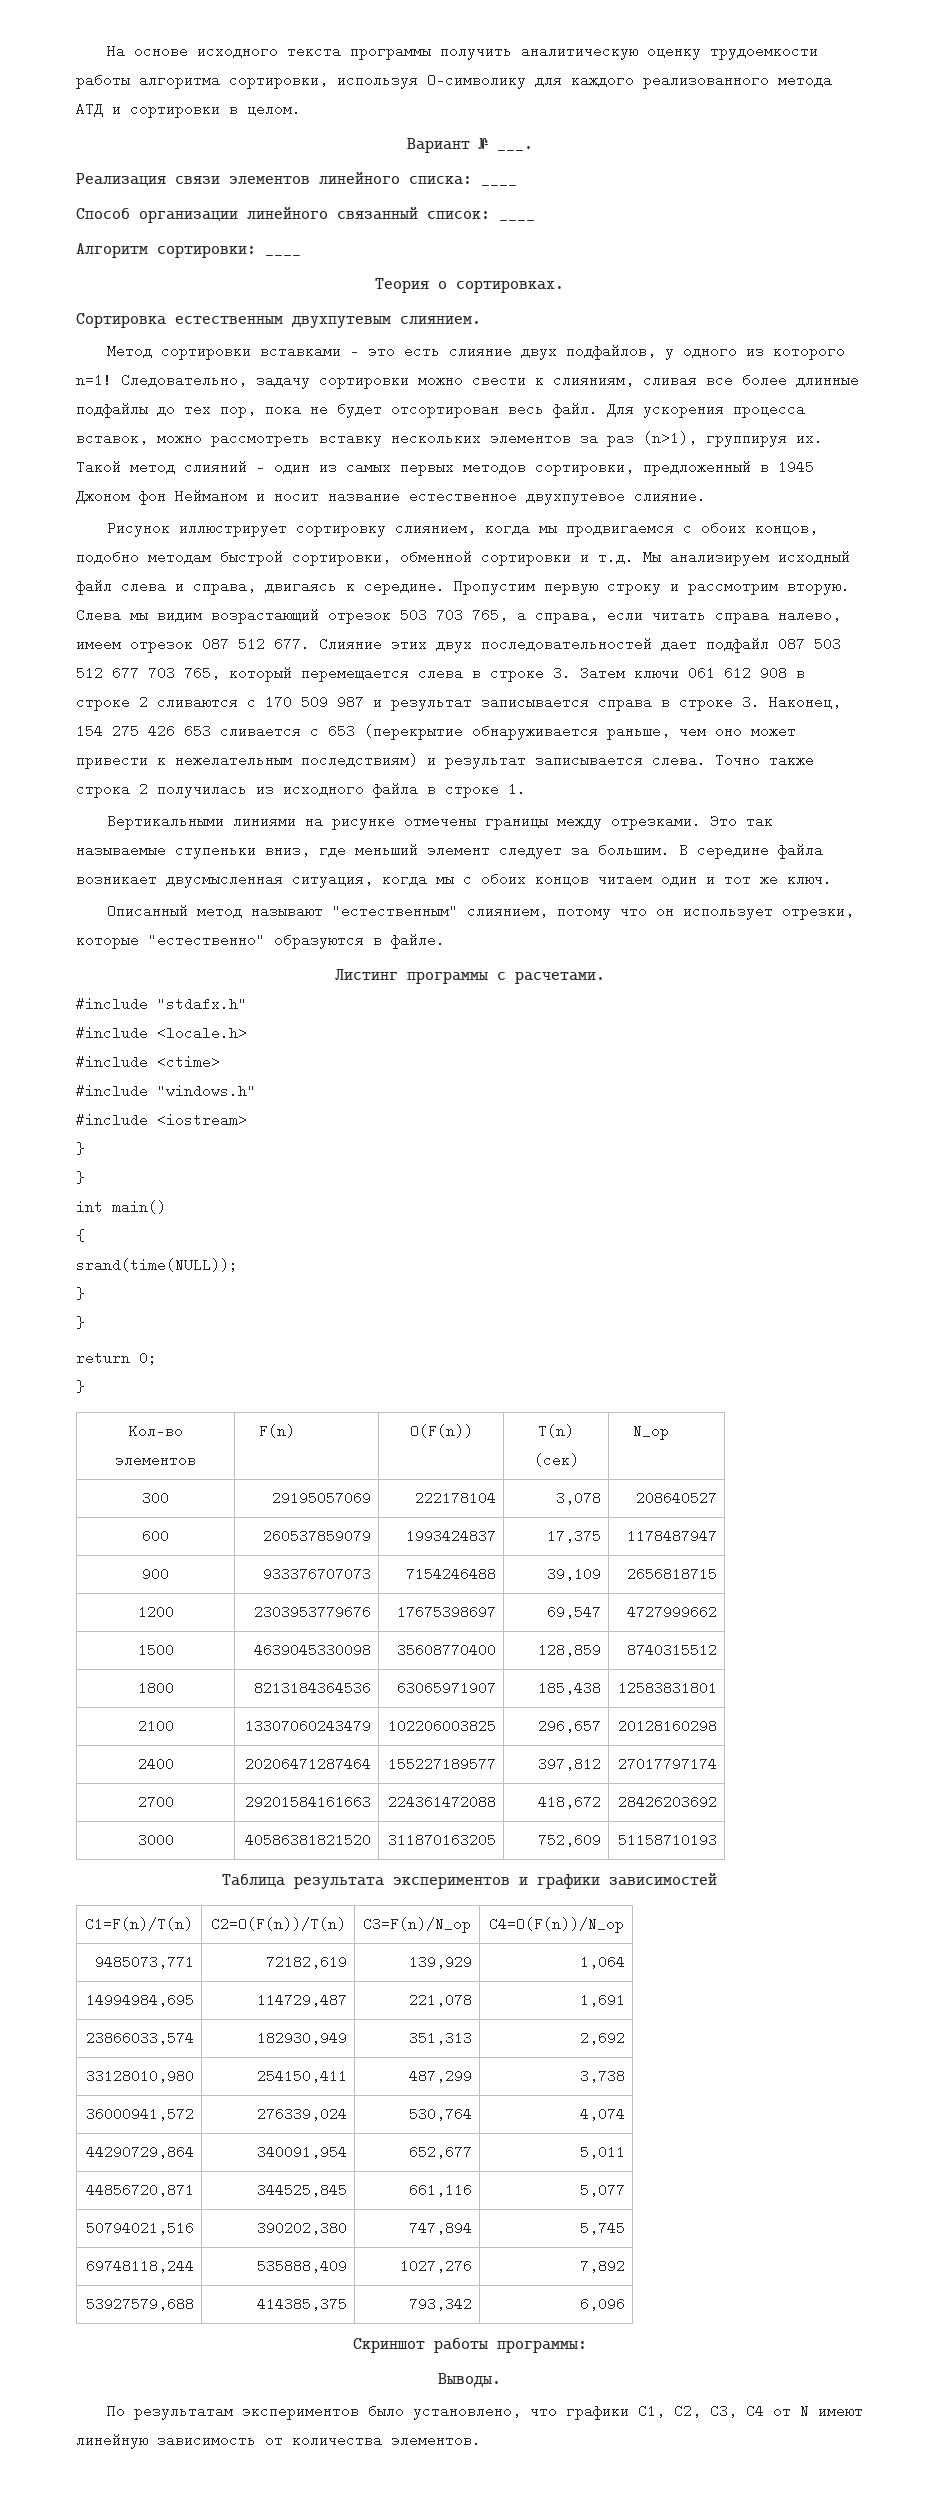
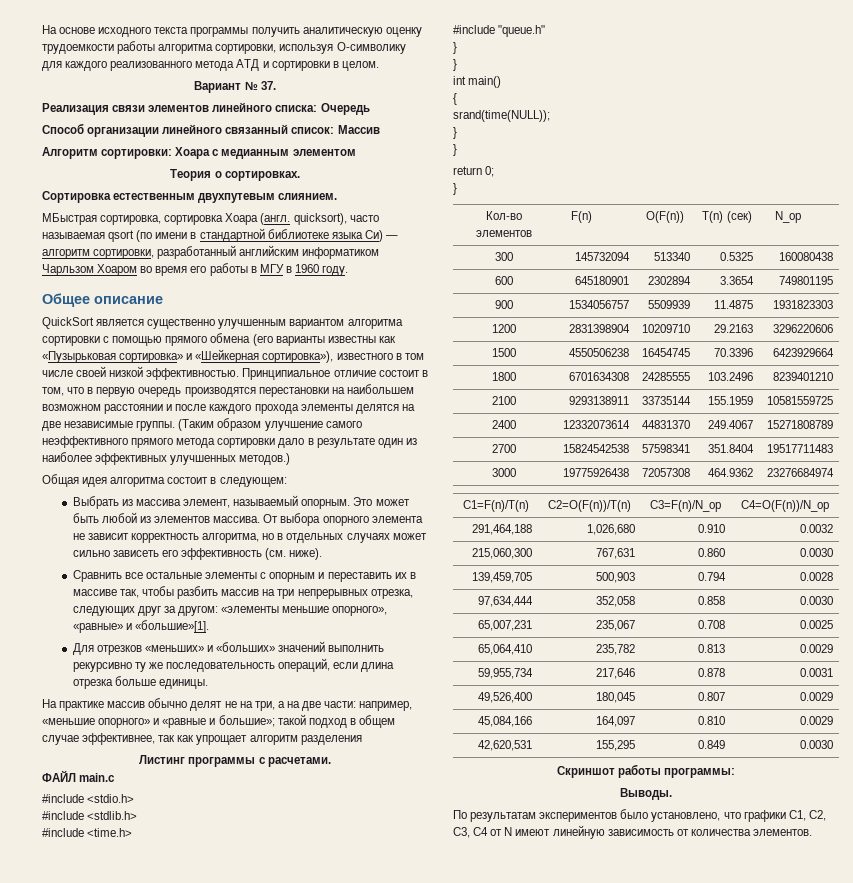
- Вариант № ___.
+ Вариант № 37.
- Реализация связи элементов линейного списка: ____
+ Реализация связи элементов линейного списка: Очередь
- Способ организации линейного связанный список: ____
+ Способ организации линейного связанный список: Массив
- Алгоритм сортировки: ____
+ Алгоритм сортировки: Хоара с медианным элементом
- Метод сортировки вставками – это есть слияние двух подфайлов, у одного из которого n=1! Следовательно, задачу сортировки можно свести к слияниям, сливая все более длинные подфайлы до тех пор, пока не будет отсортирован весь файл. Для ускорения процесса вставок, можно рассмотреть вставку нескольких элементов за раз (n>1), группируя их. Такой метод слияний – один из самых первых методов сортировки, предложенный в 1945 Джоном фон Нейманом и носит название естественное двухпутевое слияние.
- Рисунок иллюстрирует сортировку слиянием, когда мы продвигаемся с обоих концов, подобно методам быстрой сортировки, обменной сортировки и т.д. Мы анализируем исходный файл слева и справа, двигаясь к середине. Пропустим первую строку и рассмотрим вторую. Слева мы видим возрастающий отрезок 503 703 765, а справа, если читать справа налево, имеем отрезок 087 512 677. Слияние этих двух последовательностей дает подфайл 087 503 512 677 703 765, который перемещается слева в строке 3. Затем ключи 061 612 908 в строке 2 сливаются с 170 509 987 и результат записывается справа в строке 3. Наконец, 154 275 426 653 сливается с 653 (перекрытие обнаруживается раньше, чем оно может привести к нежелательным последствиям) и результат записывается слева. Точно также строка 2 получилась из исходного файла в строке 1.
- Вертикальными линиями на рисунке отмечены границы между отрезками. Это так называемые ступеньки вниз, где меньший элемент следует за большим. В середине файла возникает двусмысленная ситуация, когда мы с обоих концов читаем один и тот же ключ.
- Описанный метод называют "естественным" слиянием, потому что он использует отрезки, которые "естественно" образуются в файле.
+ МБыстрая сортировка, сортировка Хоара (англ. quicksort), часто называемая qsort (по имени в стандартной библиотеке языка Си) — алгоритм сортировки, разработанный английским информатиком Чарльзом Хоаром во время его работы в МГУ в 1960 году.
+ Общее описание
+ QuickSort является существенно улучшенным вариантом алгоритма сортировки с помощью прямого обмена (его варианты известны как «Пузырьковая сортировка» и «Шейкерная сортировка»), известного в том числе своей низкой эффективностью. Принципиальное отличие состоит в том, что в первую очередь производятся перестановки на наибольшем возможном расстоянии и после каждого прохода элементы делятся на две независимые группы. (Таким образом улучшение самого неэффективного прямого метода сортировки дало в результате один из наиболее эффективных улучшенных методов.)
+ Общая идея алгоритма состоит в следующем:
+ Выбрать из массива элемент, называемый опорным. Это может быть любой из элементов массива. От выбора опорного элемента не зависит корректность алгоритма, но в отдельных случаях может сильно зависеть его эффективность (см. ниже).
+ Сравнить все остальные элементы с опорным и переставить их в массиве так, чтобы разбить массив на три непрерывных отрезка, следующих друг за другом: «элементы меньшие опорного», «равные» и «большие»[1].
+ Для отрезков «меньших» и «больших» значений выполнить рекурсивно ту же последовательность операций, если длина отрезка больше единицы.
+ На практике массив обычно делят не на три, а на две части: например, «меньшие опорного» и «равные и большие»; такой подход в общем случае эффективнее, так как упрощает алгоритм разделения
- #include "stdafx.h"
- #include <locale.h>
- #include <ctime>
- #include "windows.h"
- #include <iostream>
+ ФАЙЛ main.c
+ #include <stdio.h>
+ #include <stdlib.h>
+ #include <time.h>
+ #include "queue.h"
- 300 | 29195057069 | 222178104 | 3,078 | 208640527
- 600 | 260537859079 | 1993424837 | 17,375 | 1178487947
- 900 | 933376707073 | 7154246488 | 39,109 | 2656818715
- 1200 | 2303953779676 | 17675398697 | 69,547 | 4727999662
- 1500 | 4639045330098 | 35608770400 | 128,859 | 8740315512
- 1800 | 8213184364536 | 63065971907 | 185,438 | 12583831801
- 2100 | 13307060243479 | 102206003825 | 296,657 | 20128160298
- 2400 | 20206471287464 | 155227189577 | 397,812 | 27017797174
- 2700 | 29201584161663 | 224361472088 | 418,672 | 28426203692
- 3000 | 40586381821520 | 311870163205 | 752,609 | 51158710193
- Таблица результата экспериментов и графики зависимостей
+ 300 | 145732094 | 513340 | 0.5325 | 160080438
+ 600 | 645180901 | 2302894 | 3.3654 | 749801195
+ 900 | 1534056757 | 5509939 | 11.4875 | 1931823303
+ 1200 | 2831398904 | 10209710 | 29.2163 | 3296220606
+ 1500 | 4550506238 | 16454745 | 70.3396 | 6423929664
+ 1800 | 6701634308 | 24285555 | 103.2496 | 8239401210
+ 2100 | 9293138911 | 33735144 | 155.1959 | 10581559725
+ 2400 | 12332073614 | 44831370 | 249.4067 | 15271808789
+ 2700 | 15824542538 | 57598341 | 351.8404 | 19517711483
+ 3000 | 19775926438 | 72057308 | 464.9362 | 23276684974
  С1=F(n)/T(n) | С2=O(F(n))/T(n) | С3=F(n)/N_op | С4=O(F(n))/N_op
- 9485073,771 | 72182,619 | 139,929 | 1,064
- 14994984,695 | 114729,487 | 221,078 | 1,691
- 23866033,574 | 182930,949 | 351,313 | 2,692
- 33128010,980 | 254150,411 | 487,299 | 3,738
- 36000941,572 | 276339,024 | 530,764 | 4,074
- 44290729,864 | 340091,954 | 652,677 | 5,011
- 44856720,871 | 344525,845 | 661,116 | 5,077
- 50794021,516 | 390202,380 | 747,894 | 5,745
- 69748118,244 | 535888,409 | 1027,276 | 7,892
- 53927579,688 | 414385,375 | 793,342 | 6,096
+ 291,464,188 | 1,026,680 | 0.910 | 0.0032
+ 215,060,300 | 767,631 | 0.860 | 0.0030
+ 139,459,705 | 500,903 | 0.794 | 0.0028
+ 97,634,444 | 352,058 | 0.858 | 0.0030
+ 65,007,231 | 235,067 | 0.708 | 0.0025
+ 65,064,410 | 235,782 | 0.813 | 0.0029
+ 59,955,734 | 217,646 | 0.878 | 0.0031
+ 49,526,400 | 180,045 | 0.807 | 0.0029
+ 45,084,166 | 164,097 | 0.810 | 0.0029
+ 42,620,531 | 155,295 | 0.849 | 0.0030

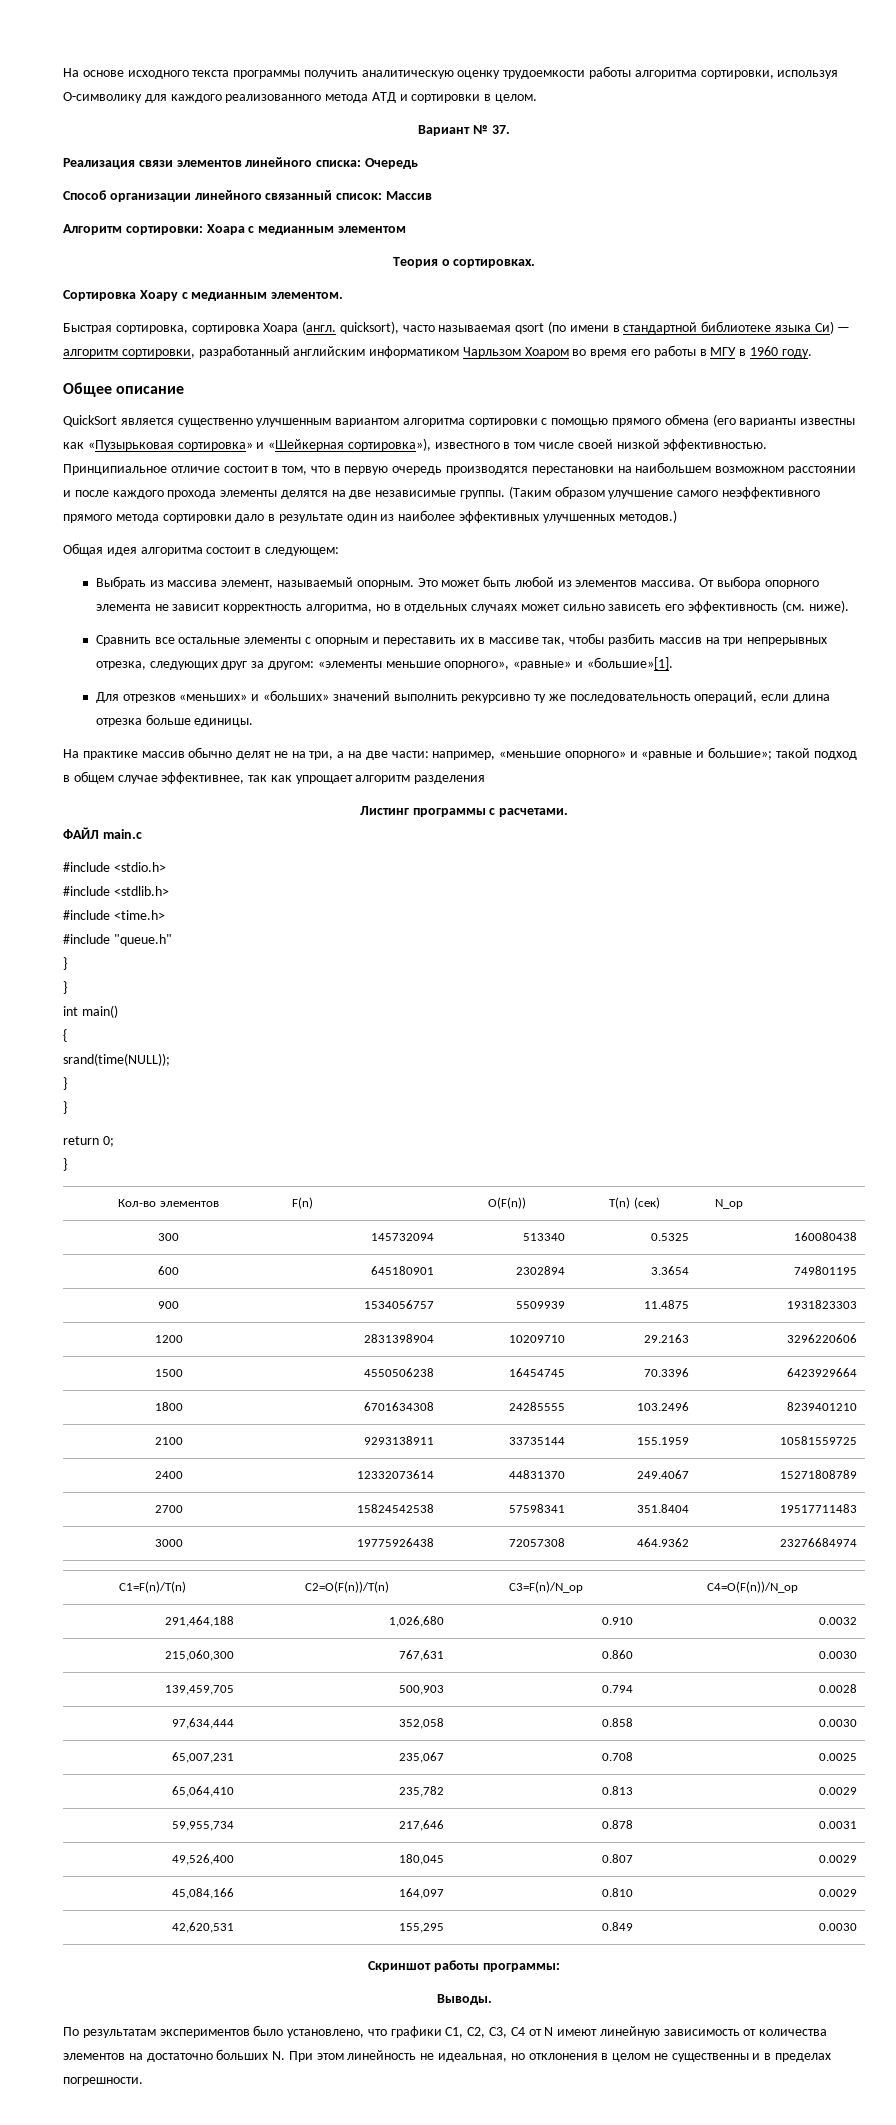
- Сортировка естественным двухпутевым слиянием.
- МБыстрая сортировка, сортировка Хоара (англ. quicksort), часто называемая qsort (по имени в стандартной библиотеке языка Си) — алгоритм сортировки, разработанный английским информатиком Чарльзом Хоаром во время его работы в МГУ в 1960 году.
+ Сортировка Хоару с медианным элементом.
+ Быстрая сортировка, сортировка Хоара (англ. quicksort), часто называемая qsort (по имени в стандартной библиотеке языка Си) — алгоритм сортировки, разработанный английским информатиком Чарльзом Хоаром во время его работы в МГУ в 1960 году.
- По результатам экспериментов было установлено, что графики C1, C2, C3, C4 от N имеют линейную зависимость от количества элементов.
+ По результатам экспериментов было установлено, что графики C1, C2, C3, C4 от N имеют линейную зависимость от количества элементов на достаточно больших N. При этом линейность не идеальная, но отклонения в целом не существенны и в пределах погрешности.

